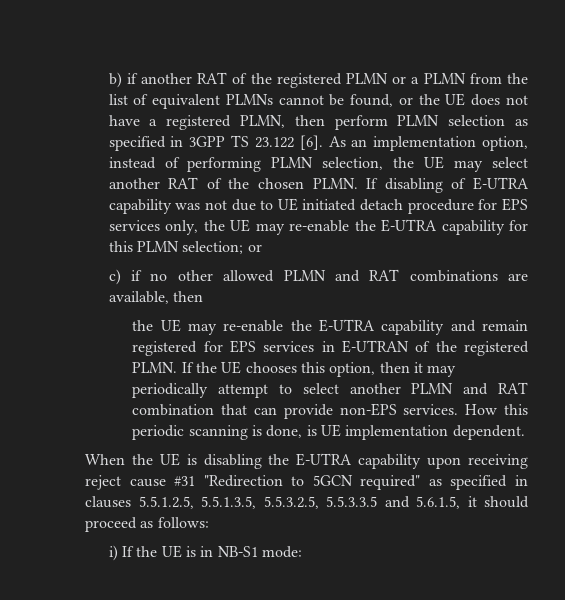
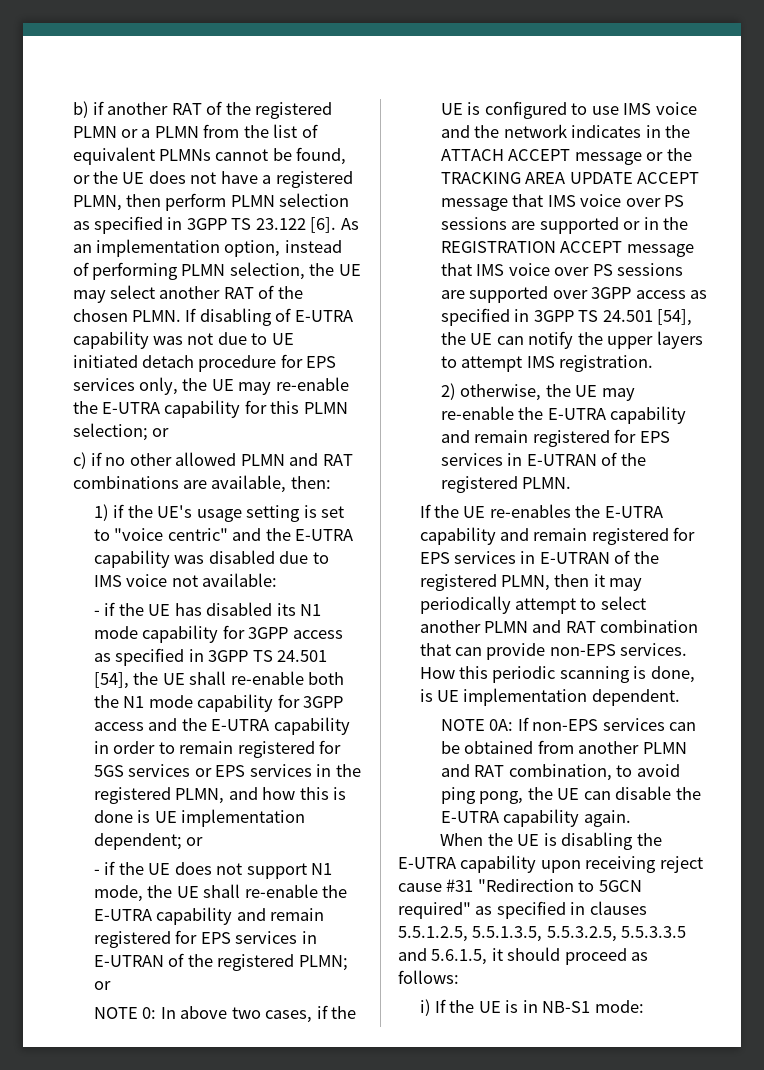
- c) if no other allowed PLMN and RAT combinations are available, then
- the UE may re-enable the E-UTRA capability and remain registered for EPS services in E-UTRAN of the registered PLMN. If the UE chooses this option, then it may periodically attempt to select another PLMN and RAT combination that can provide non-EPS services.
+ c) if no other allowed PLMN and RAT combinations are available, then:
+ 1) if the UE's usage setting is set to "voice centric" and the E-UTRA capability was disabled due to IMS voice not available:
+ - if the UE has disabled its N1 mode capability for 3GPP access as specified in 3GPP TS 24.501 [54], the UE shall re-enable both the N1 mode capability for 3GPP access and the E-UTRA capability in order to remain registered for 5GS services or EPS services in the registered PLMN, and how this is done is UE implementation dependent; or
+ - if the UE does not support N1 mode, the UE shall re-enable the E-UTRA capability and remain registered for EPS services in E-UTRAN of the registered PLMN; or
+ NOTE 0: In above two cases, if the UE is configured to use IMS voice and the network indicates in the ATTACH ACCEPT message or the TRACKING AREA UPDATE ACCEPT message that IMS voice over PS sessions are supported or in the REGISTRATION ACCEPT message that IMS voice over PS sessions are supported over 3GPP access as specified in 3GPP TS 24.501 [54], the UE can notify the upper layers to attempt IMS registration.
+ 2) otherwise, the UE may re-enable the E-UTRA capability and remain registered for EPS services in E-UTRAN of the registered PLMN.
+ If the UE re-enables the E-UTRA capability and remain registered for EPS services in E-UTRAN of the registered PLMN, then it may periodically attempt to select another PLMN and RAT combination that can provide non-EPS services.
+ NOTE 0A: If non-EPS services can be obtained from another PLMN and RAT combination, to avoid ping pong, the UE can disable the E-UTRA capability again.

